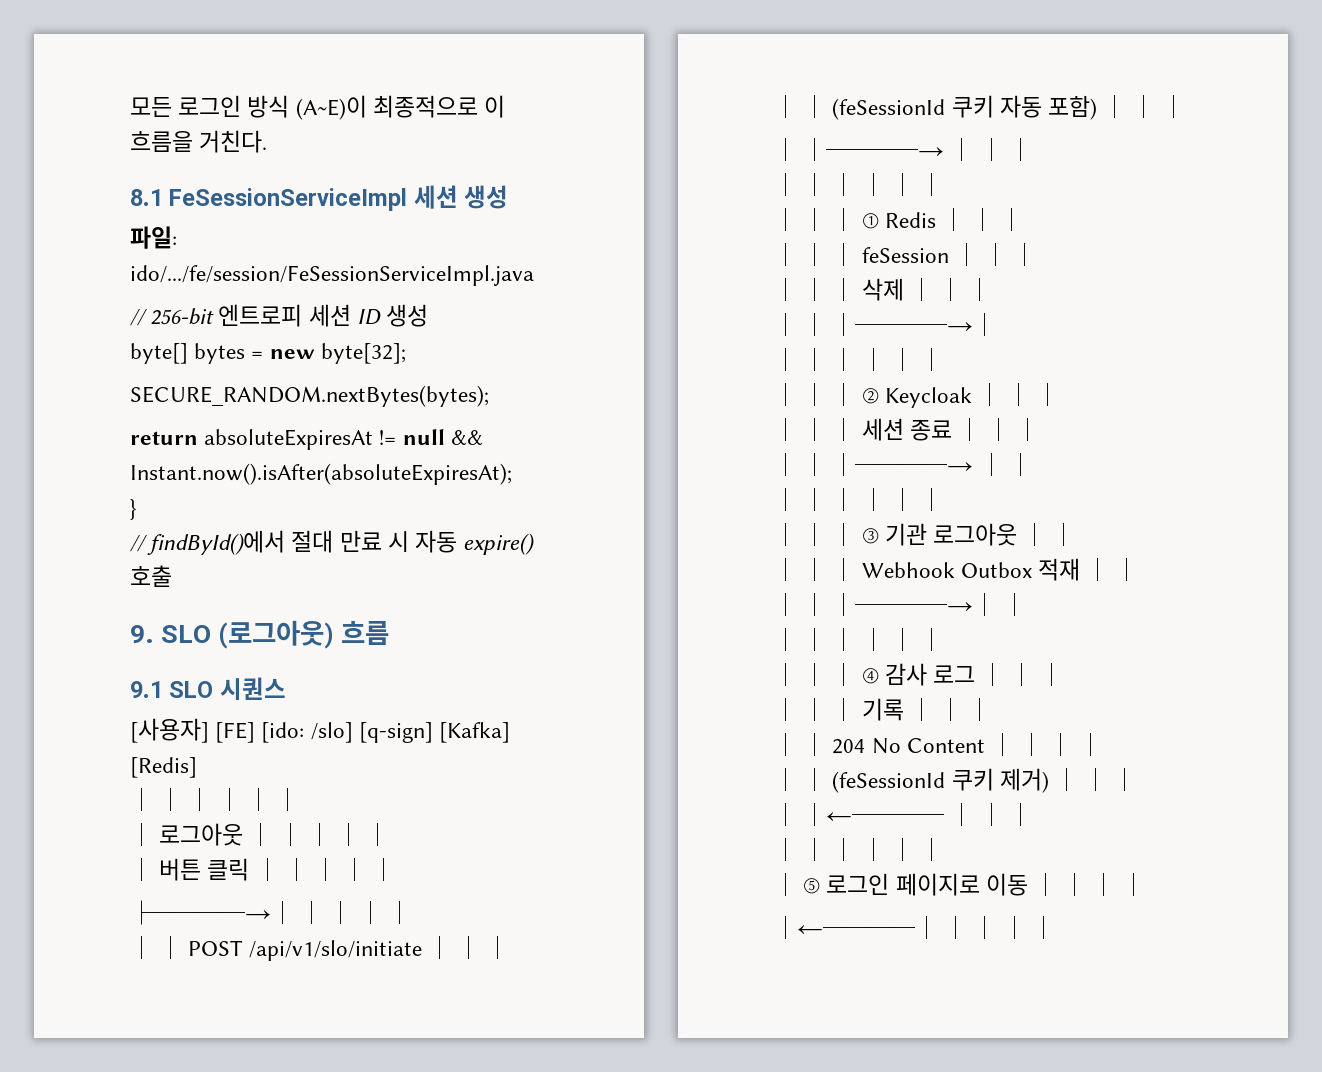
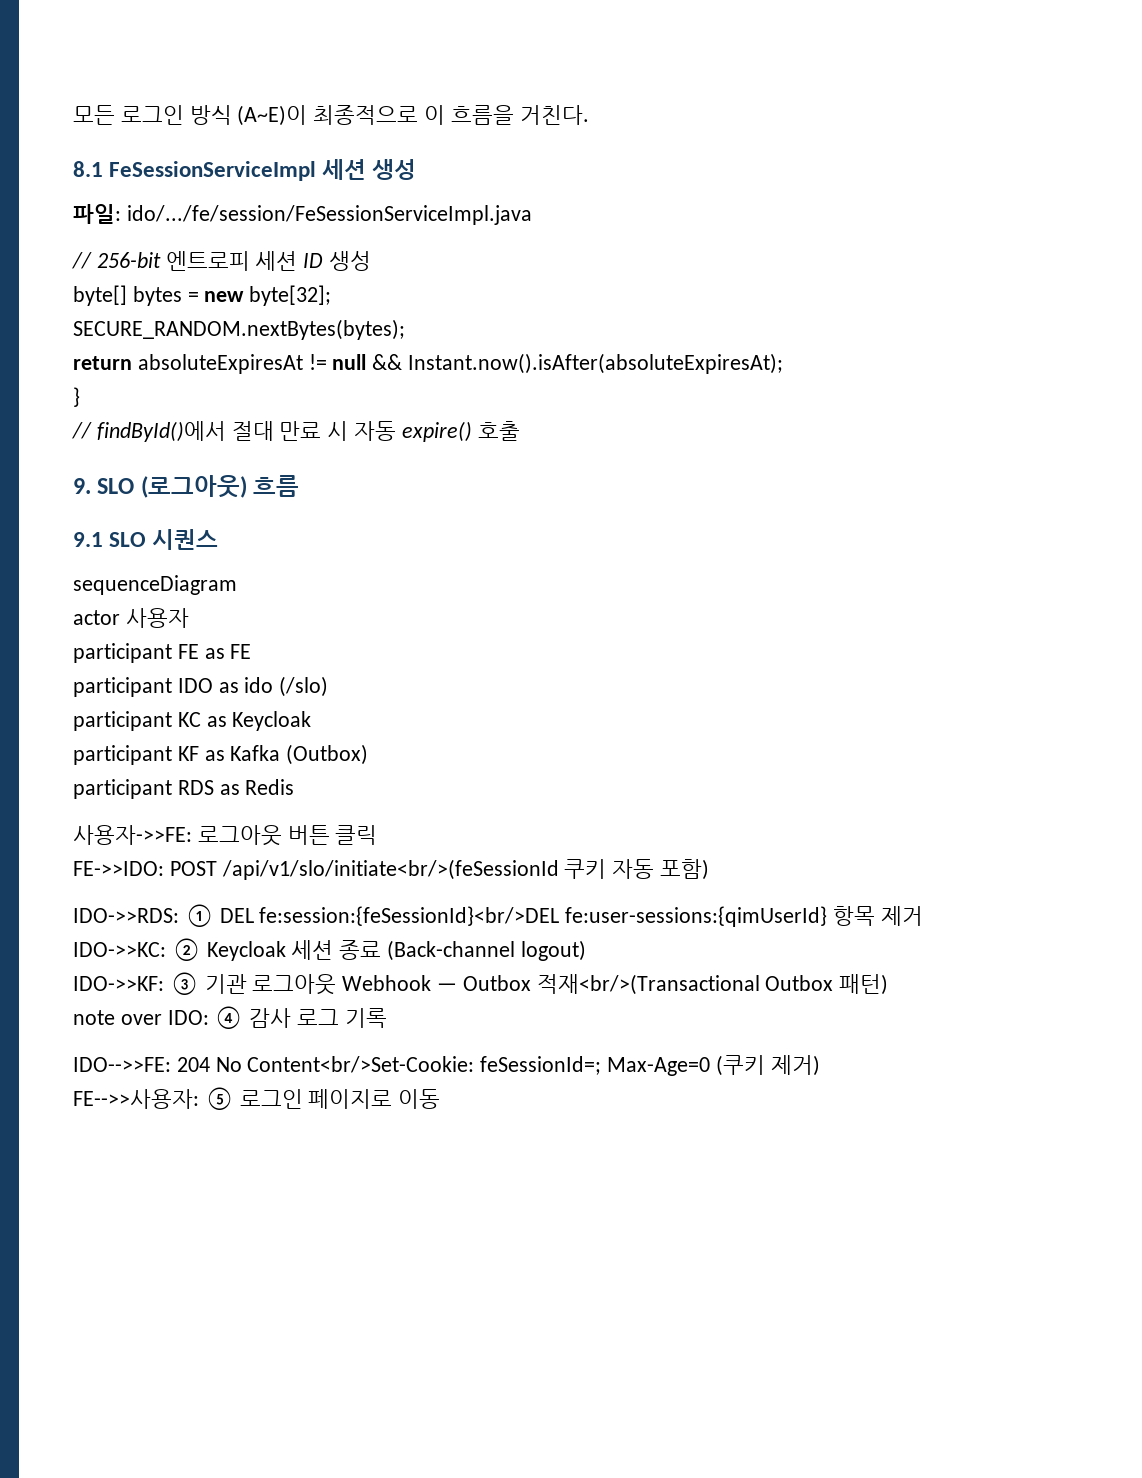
- [사용자] [FE] [ido: /slo] [q-sign] [Kafka] [Redis]
- │ │ │ │ │ │
- │ 로그아웃 │ │ │ │ │
- │ 버튼 클릭 │ │ │ │ │
- ├────→│ │ │ │ │
- │ │ POST /api/v1/slo/initiate │ │ │
- │ │ (feSessionId 쿠키 자동 포함) │ │ │
- │ │────→ │ │ │
- │ │ │ │ │ │
- │ │ │ ① Redis │ │ │
- │ │ │ feSession │ │ │
- │ │ │ 삭제 │ │ │
- │ │ │────→│
- │ │ │ │ │ │
- │ │ │ ② Keycloak │ │ │
- │ │ │ 세션 종료 │ │ │
- │ │ │────→ │ │
- │ │ │ │ │ │
- │ │ │ ③ 기관 로그아웃 │ │
- │ │ │ Webhook Outbox 적재 │ │
- │ │ │────→│ │
- │ │ │ │ │ │
- │ │ │ ④ 감사 로그 │ │ │
- │ │ │ 기록 │ │ │
- │ │ 204 No Content │ │ │ │
- │ │ (feSessionId 쿠키 제거) │ │ │
- │ │←──── │ │ │
- │ │ │ │ │ │
- │ ⑤ 로그인 페이지로 이동 │ │ │ │
- │←────│ │ │ │ │
+ sequenceDiagram
+ actor 사용자
+ participant FE as FE
+ participant IDO as ido (/slo)
+ participant KC as Keycloak
+ participant KF as Kafka (Outbox)
+ participant RDS as Redis
+ 사용자->>FE: 로그아웃 버튼 클릭
+ FE->>IDO: POST /api/v1/slo/initiate<br/>(feSessionId 쿠키 자동 포함)
+ IDO->>RDS: ① DEL fe:session:{feSessionId}<br/>DEL fe:user-sessions:{qimUserId} 항목 제거
+ IDO->>KC: ② Keycloak 세션 종료 (Back-channel logout)
+ IDO->>KF: ③ 기관 로그아웃 Webhook — Outbox 적재<br/>(Transactional Outbox 패턴)
+ note over IDO: ④ 감사 로그 기록
+ IDO-->>FE: 204 No Content<br/>Set-Cookie: feSessionId=; Max-Age=0 (쿠키 제거)
+ FE-->>사용자: ⑤ 로그인 페이지로 이동

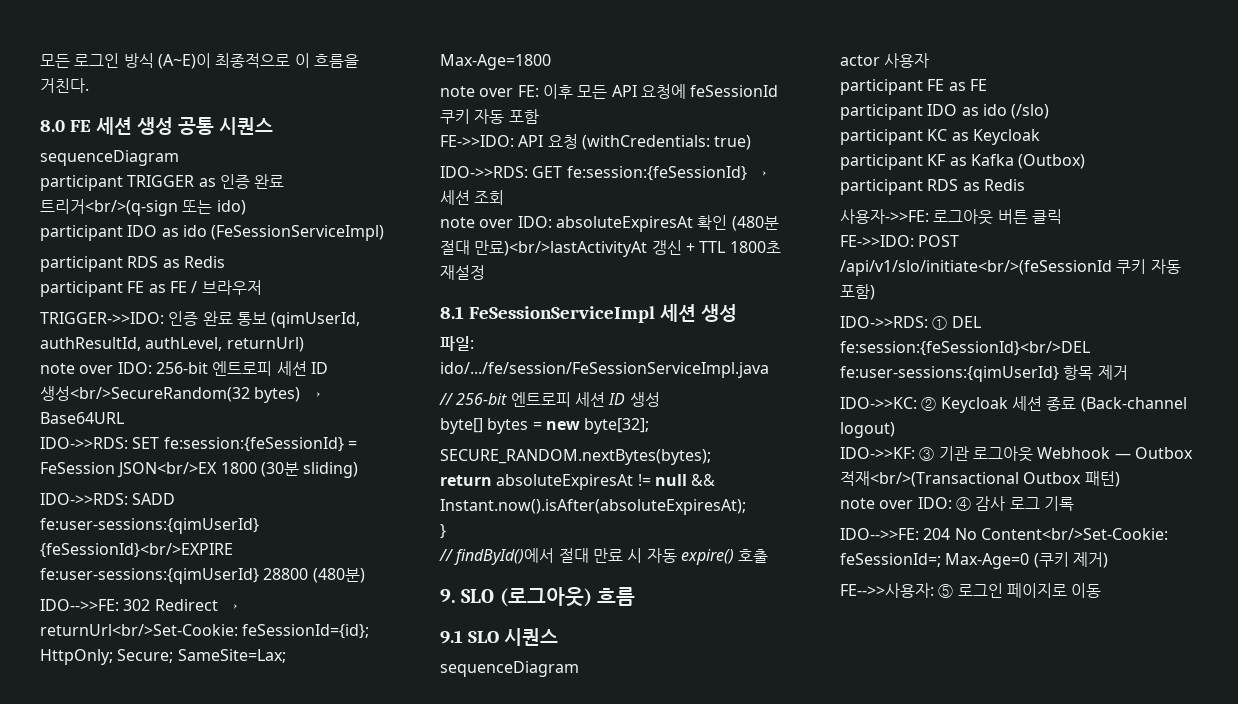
+ 8.0 FE 세션 생성 공통 시퀀스
+ sequenceDiagram
+ participant TRIGGER as 인증 완료 트리거<br/>(q-sign 또는 ido)
+ participant IDO as ido (FeSessionServiceImpl)
+ participant RDS as Redis
+ participant FE as FE / 브라우저
+ TRIGGER->>IDO: 인증 완료 통보 (qimUserId, authResultId, authLevel, returnUrl)
+ note over IDO: 256-bit 엔트로피 세션 ID 생성<br/>SecureRandom(32 bytes) → Base64URL
+ IDO->>RDS: SET fe:session:{feSessionId} = FeSession JSON<br/>EX 1800 (30분 sliding)
+ IDO->>RDS: SADD fe:user-sessions:{qimUserId} {feSessionId}<br/>EXPIRE fe:user-sessions:{qimUserId} 28800 (480분)
+ IDO-->>FE: 302 Redirect → returnUrl<br/>Set-Cookie: feSessionId={id}; HttpOnly; Secure; SameSite=Lax; Max-Age=1800
+ note over FE: 이후 모든 API 요청에 feSessionId 쿠키 자동 포함
+ FE->>IDO: API 요청 (withCredentials: true)
+ IDO->>RDS: GET fe:session:{feSessionId} → 세션 조회
+ note over IDO: absoluteExpiresAt 확인 (480분 절대 만료)<br/>lastActivityAt 갱신 + TTL 1800초 재설정

